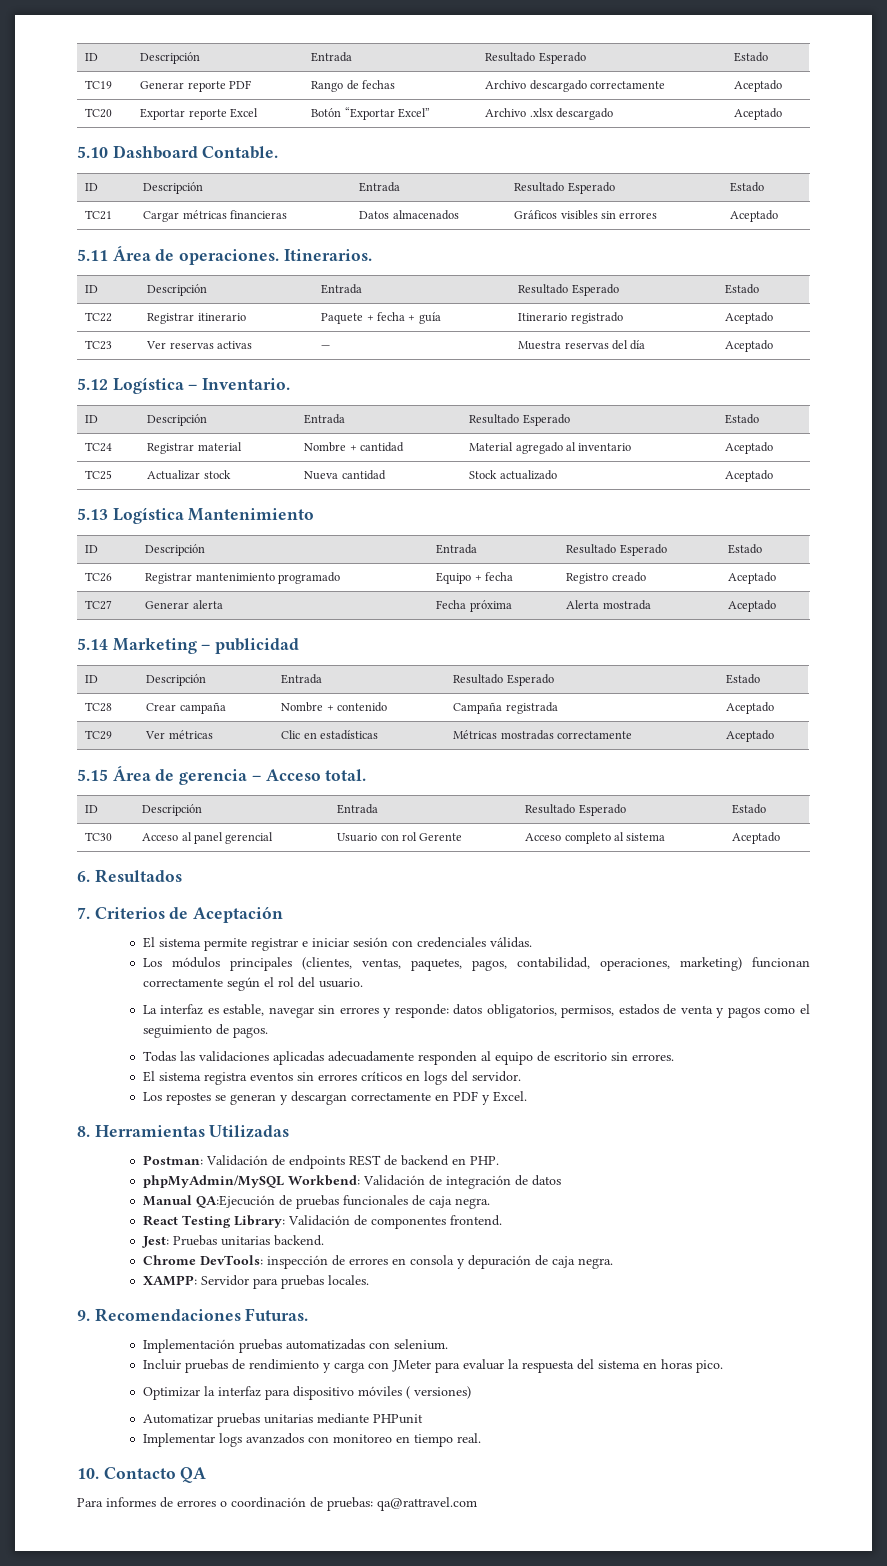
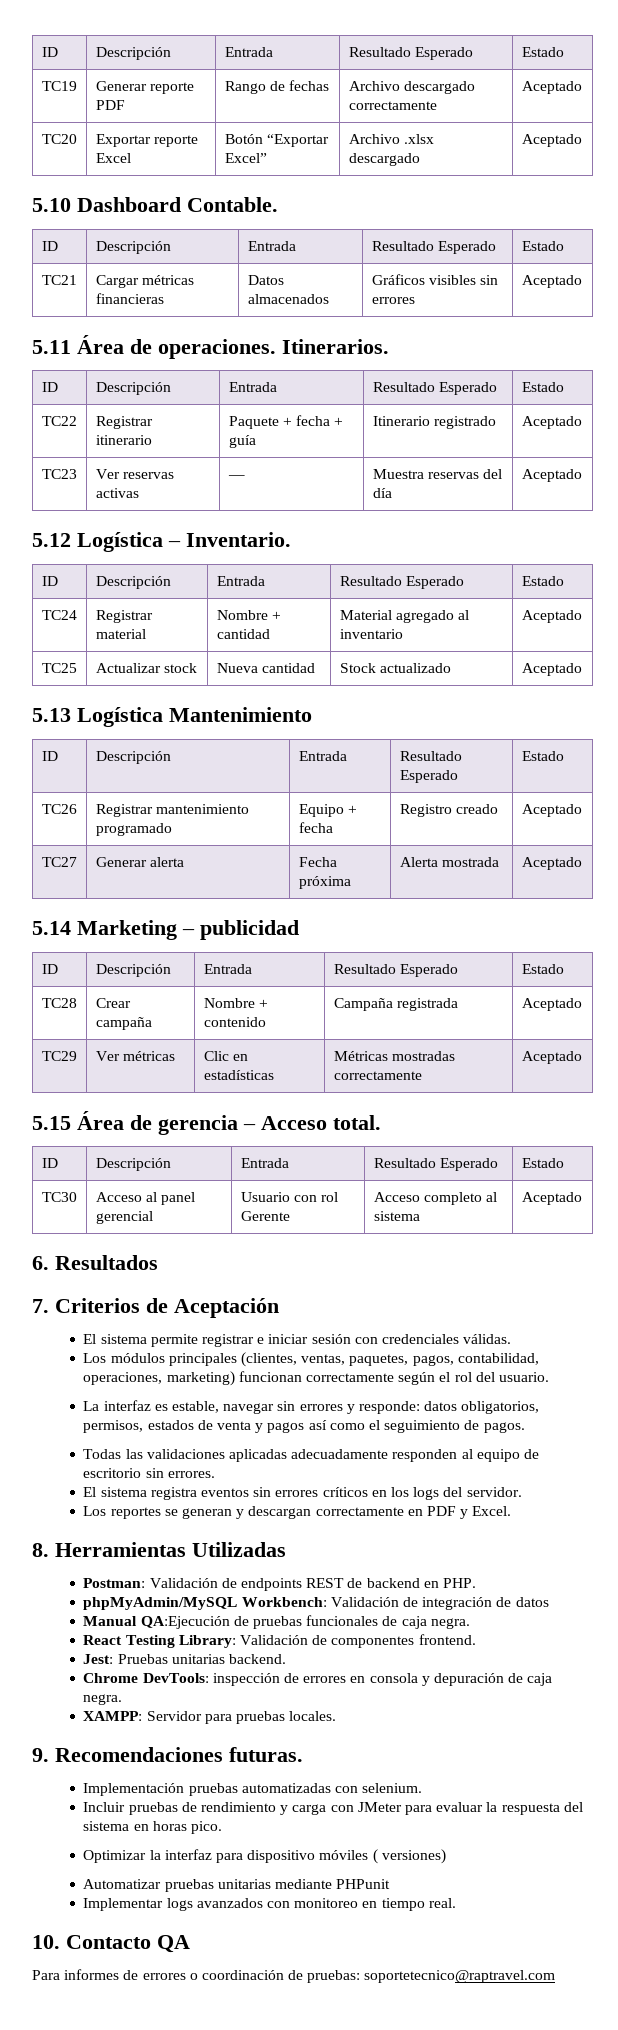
- La interfaz es estable, navegar sin errores y responde: datos obligatorios, permisos, estados de venta y pagos como el seguimiento de pagos.
+ La interfaz es estable, navegar sin errores y responde: datos obligatorios, permisos, estados de venta y pagos así como el seguimiento de pagos.
- El sistema registra eventos sin errores críticos en logs del servidor.
+ El sistema registra eventos sin errores críticos en los logs del servidor.
- Los repostes se generan y descargan correctamente en PDF y Excel.
+ Los reportes se generan y descargan correctamente en PDF y Excel.
- phpMyAdmin/MySQL Workbend: Validación de integración de datos
+ phpMyAdmin/MySQL Workbench: Validación de integración de datos
- 9. Recomendaciones Futuras.
+ 9. Recomendaciones futuras.
- Para informes de errores o coordinación de pruebas: qa@rattravel.com
+ Para informes de errores o coordinación de pruebas: soportetecnico@raptravel.com

